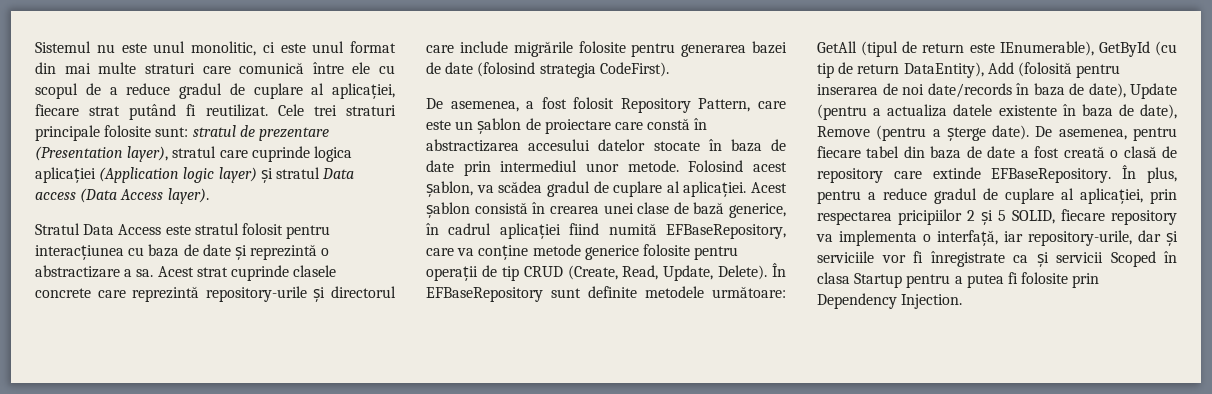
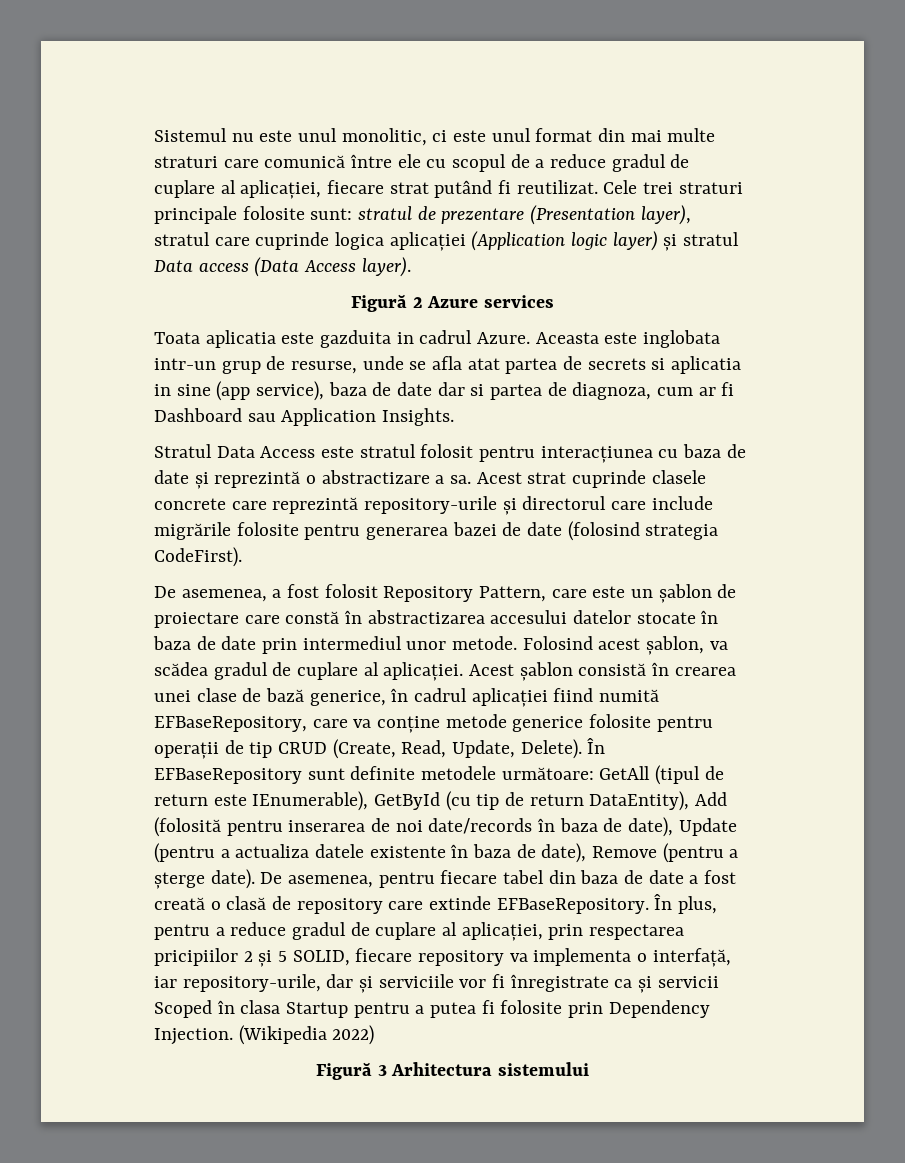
+ Figură 2 Azure services
+ Toata aplicatia este gazduita in cadrul Azure. Aceasta este inglobata intr-un grup de resurse, unde se afla atat partea de secrets si aplicatia in sine (app service), baza de date dar si partea de diagnoza, cum ar fi Dashboard sau Application Insights.
+ (Wikipedia 2022)
+ Figură 3 Arhitectura sistemului

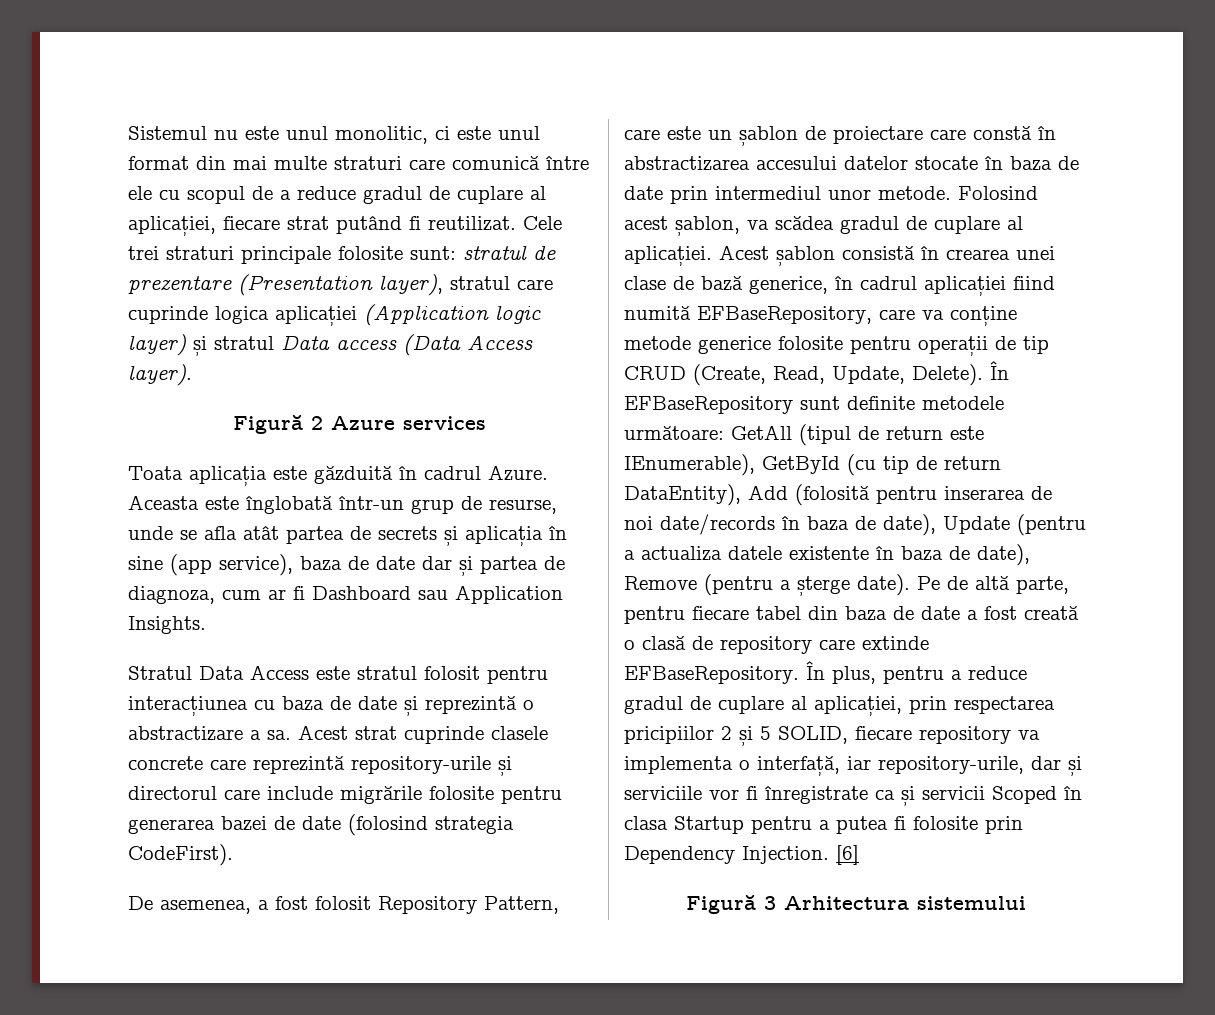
- Toata aplicatia este gazduita in cadrul Azure.
+ Toata aplicația este găzduită în cadrul Azure.
- Aceasta este inglobata intr-un grup de resurse, unde se afla atat partea de secrets si aplicatia in sine (app service), baza de date dar si partea de diagnoza, cum ar fi Dashboard sau Application Insights.
+ Aceasta este înglobată într-un grup de resurse, unde se afla atât partea de secrets și aplicația în sine (app service), baza de date dar și partea de diagnoza, cum ar fi Dashboard sau Application Insights.
- De asemenea, pentru fiecare tabel din baza de date a fost creată o clasă de repository care extinde EFBaseRepository.
+ Pe de altă parte, pentru fiecare tabel din baza de date a fost creată o clasă de repository care extinde EFBaseRepository.
- (Wikipedia 2022)
+ [6]

